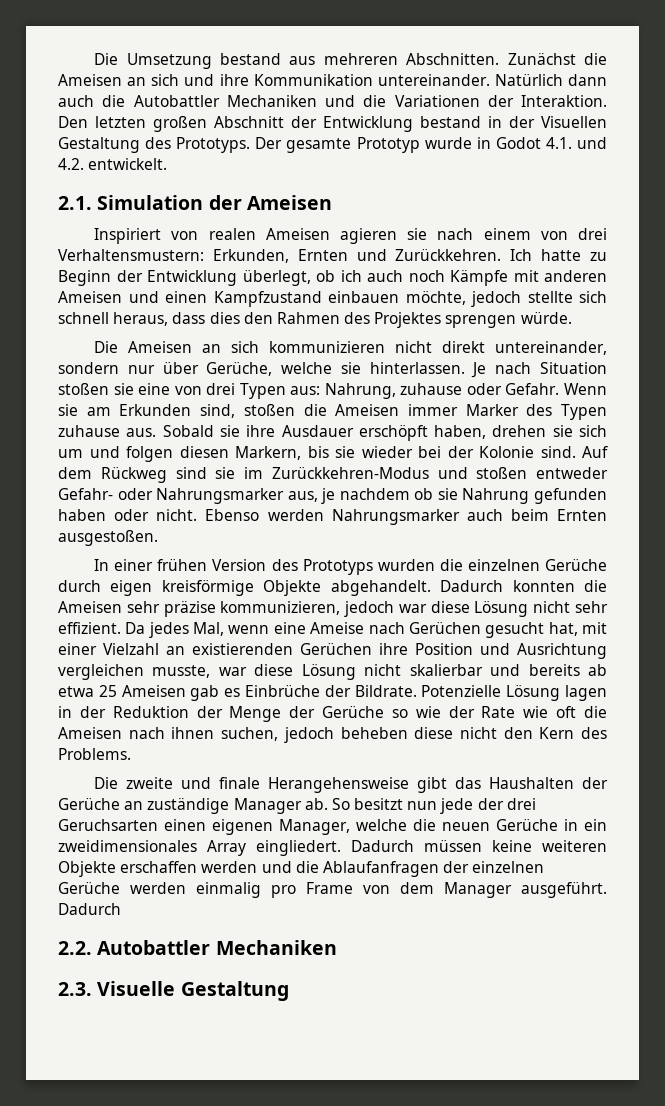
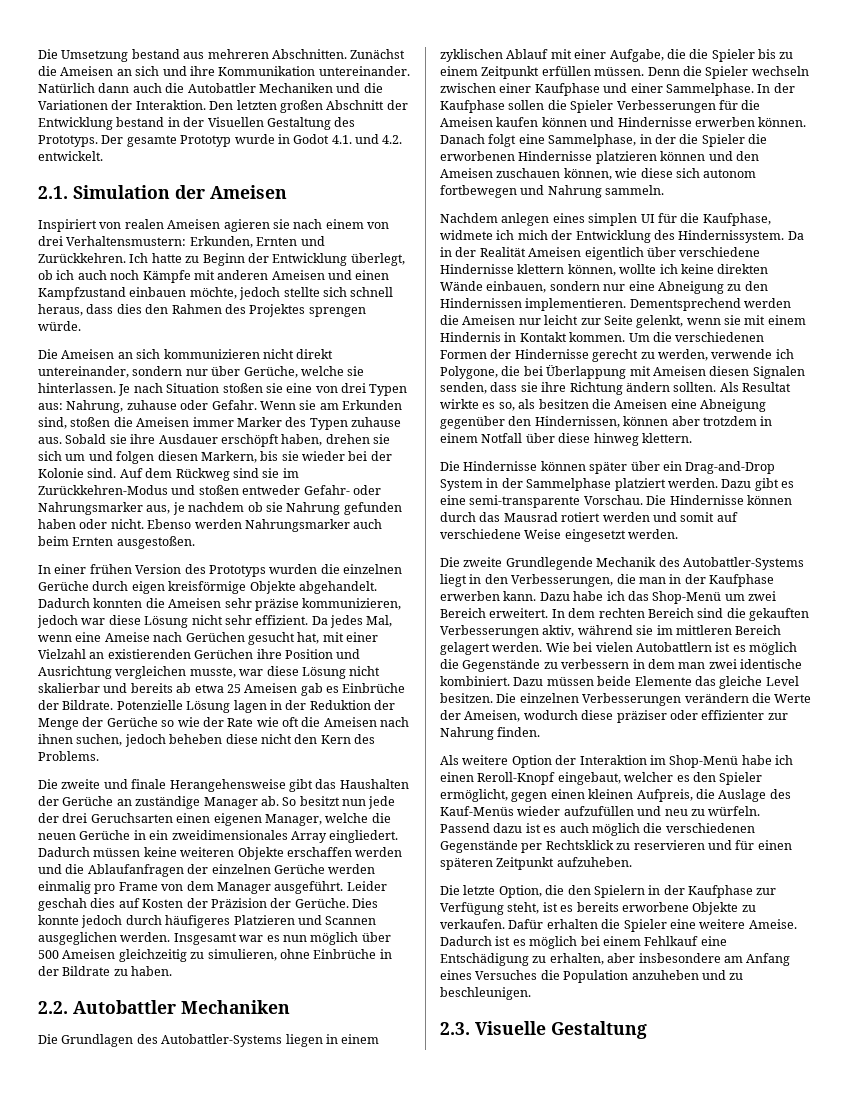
- Dadurch müssen keine weiteren Objekte erschaffen werden und die Ablaufanfragen der einzelnen Gerüche werden einmalig pro Frame von dem Manager ausgeführt. Dadurch
+ Dadurch müssen keine weiteren Objekte erschaffen werden und die Ablaufanfragen der einzelnen Gerüche werden einmalig pro Frame von dem Manager ausgeführt. Leider geschah dies auf Kosten der Präzision der Gerüche. Dies konnte jedoch durch häufigeres Platzieren und Scannen ausgeglichen werden. Insgesamt war es nun möglich über 500 Ameisen gleichzeitig zu simulieren, ohne Einbrüche in der Bildrate zu haben.
  2.2. Autobattler Mechaniken
+ Die Grundlagen des Autobattler-Systems liegen in einem zyklischen Ablauf mit einer Aufgabe, die die Spieler bis zu einem Zeitpunkt erfüllen müssen. Denn die Spieler wechseln zwischen einer Kaufphase und einer Sammelphase. In der Kaufphase sollen die Spieler Verbesserungen für die Ameisen kaufen können und Hindernisse erwerben können. Danach folgt eine Sammelphase, in der die Spieler die erworbenen Hindernisse platzieren können und den Ameisen zuschauen können, wie diese sich autonom fortbewegen und Nahrung sammeln.
+ Nachdem anlegen eines simplen UI für die Kaufphase, widmete ich mich der Entwicklung des Hindernissystem. Da in der Realität Ameisen eigentlich über verschiedene Hindernisse klettern können, wollte ich keine direkten Wände einbauen, sondern nur eine Abneigung zu den Hindernissen implementieren. Dementsprechend werden die Ameisen nur leicht zur Seite gelenkt, wenn sie mit einem Hindernis in Kontakt kommen. Um die verschiedenen Formen der Hindernisse gerecht zu werden, verwende ich Polygone, die bei Überlappung mit Ameisen diesen Signalen senden, dass sie ihre Richtung ändern sollten. Als Resultat wirkte es so, als besitzen die Ameisen eine Abneigung gegenüber den Hindernissen, können aber trotzdem in einem Notfall über diese hinweg klettern.
+ Die Hindernisse können später über ein Drag-and-Drop System in der Sammelphase platziert werden. Dazu gibt es eine semi-transparente Vorschau. Die Hindernisse können durch das Mausrad rotiert werden und somit auf verschiedene Weise eingesetzt werden.
+ Die zweite Grundlegende Mechanik des Autobattler-Systems liegt in den Verbesserungen, die man in der Kaufphase erwerben kann. Dazu habe ich das Shop-Menü um zwei Bereich erweitert. In dem rechten Bereich sind die gekauften Verbesserungen aktiv, während sie im mittleren Bereich gelagert werden. Wie bei vielen Autobattlern ist es möglich die Gegenstände zu verbessern in dem man zwei identische kombiniert. Dazu müssen beide Elemente das gleiche Level besitzen. Die einzelnen Verbesserungen verändern die Werte der Ameisen, wodurch diese präziser oder effizienter zur Nahrung finden.
+ Als weitere Option der Interaktion im Shop-Menü habe ich einen Reroll-Knopf eingebaut, welcher es den Spieler ermöglicht, gegen einen kleinen Aufpreis, die Auslage des Kauf-Menüs wieder aufzufüllen und neu zu würfeln. Passend dazu ist es auch möglich die verschiedenen Gegenstände per Rechtsklick zu reservieren und für einen späteren Zeitpunkt aufzuheben.
+ Die letzte Option, die den Spielern in der Kaufphase zur Verfügung steht, ist es bereits erworbene Objekte zu verkaufen. Dafür erhalten die Spieler eine weitere Ameise. Dadurch ist es möglich bei einem Fehlkauf eine Entschädigung zu erhalten, aber insbesondere am Anfang eines Versuches die Population anzuheben und zu beschleunigen.

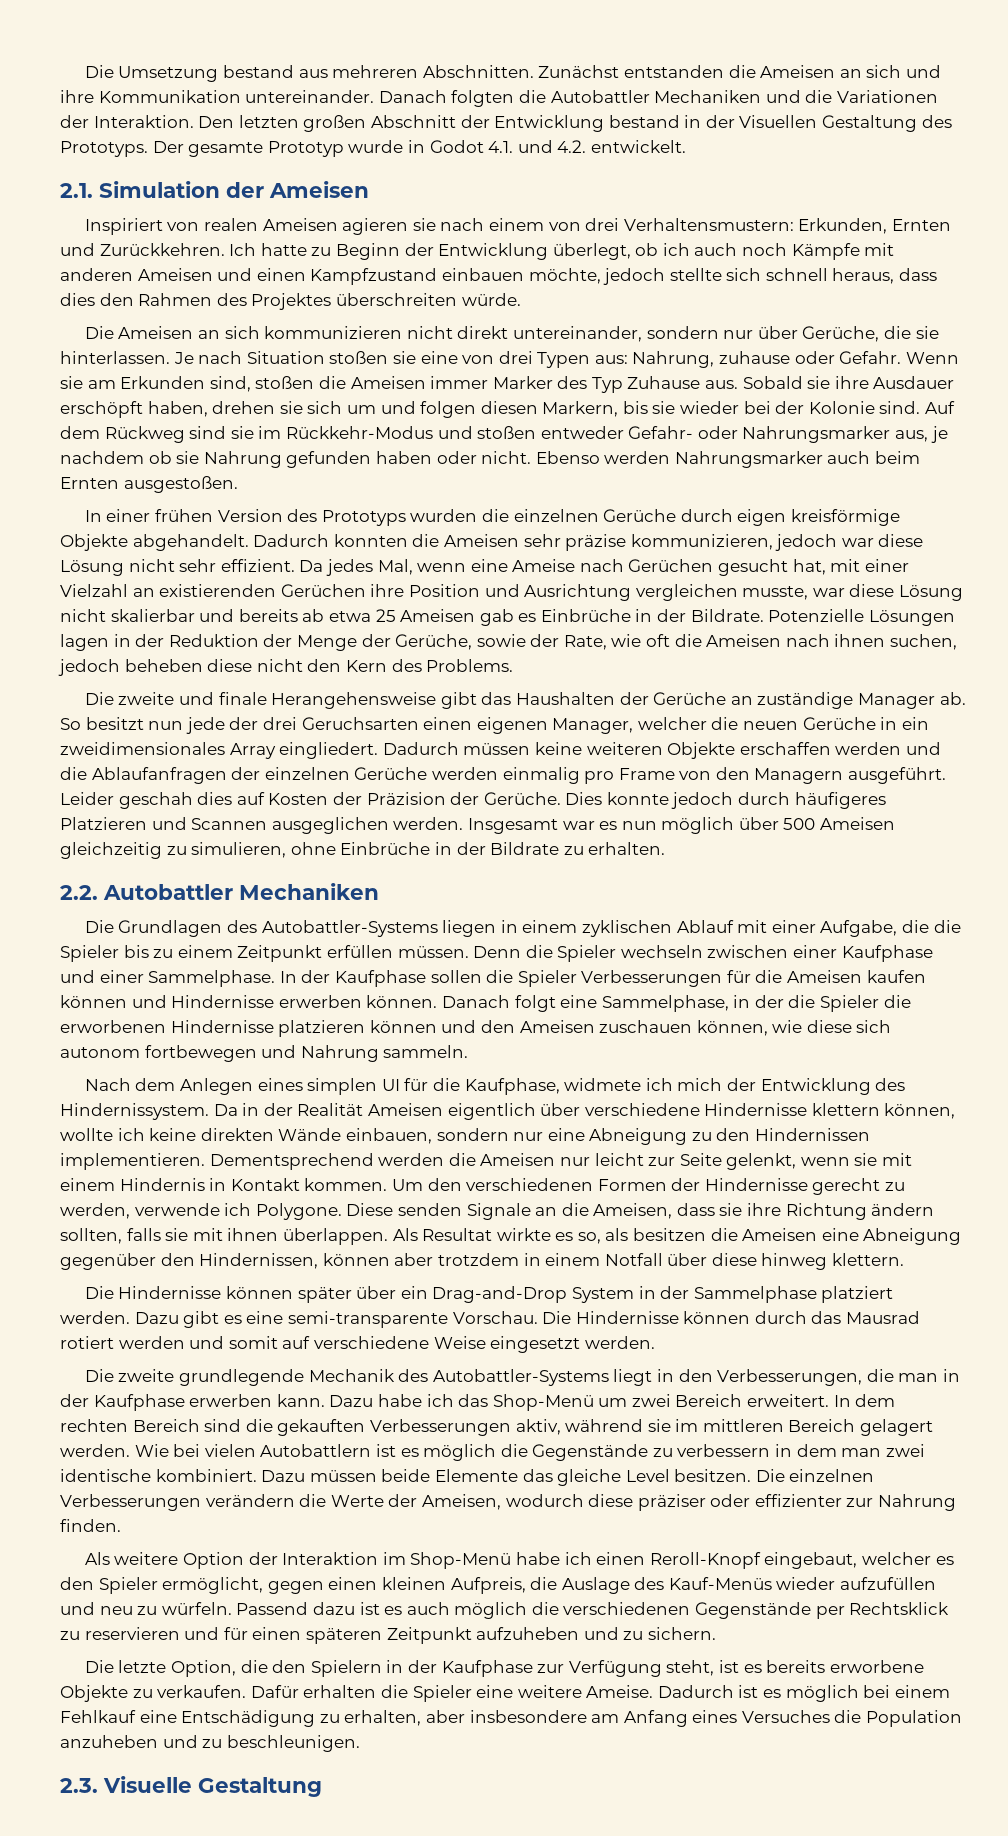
- Zunächst die Ameisen an sich und ihre Kommunikation untereinander.
+ Zunächst entstanden die Ameisen an sich und ihre Kommunikation untereinander.
- Natürlich dann auch die Autobattler Mechaniken und die Variationen der Interaktion.
+ Danach folgten die Autobattler Mechaniken und die Variationen der Interaktion.
- Ich hatte zu Beginn der Entwicklung überlegt, ob ich auch noch Kämpfe mit anderen Ameisen und einen Kampfzustand einbauen möchte, jedoch stellte sich schnell heraus, dass dies den Rahmen des Projektes sprengen würde.
+ Ich hatte zu Beginn der Entwicklung überlegt, ob ich auch noch Kämpfe mit anderen Ameisen und einen Kampfzustand einbauen möchte, jedoch stellte sich schnell heraus, dass dies den Rahmen des Projektes überschreiten würde.
- Die Ameisen an sich kommunizieren nicht direkt untereinander, sondern nur über Gerüche, welche sie hinterlassen.
+ Die Ameisen an sich kommunizieren nicht direkt untereinander, sondern nur über Gerüche, die sie hinterlassen.
- Wenn sie am Erkunden sind, stoßen die Ameisen immer Marker des Typen zuhause aus.
+ Wenn sie am Erkunden sind, stoßen die Ameisen immer Marker des Typ Zuhause aus.
- Auf dem Rückweg sind sie im Zurückkehren-Modus und stoßen entweder Gefahr- oder Nahrungsmarker aus, je nachdem ob sie Nahrung gefunden haben oder nicht.
+ Auf dem Rückweg sind sie im Rückkehr-Modus und stoßen entweder Gefahr- oder Nahrungsmarker aus, je nachdem ob sie Nahrung gefunden haben oder nicht.
- Da jedes Mal, wenn eine Ameise nach Gerüchen gesucht hat, mit einer Vielzahl an existierenden Gerüchen ihre Position und Ausrichtung vergleichen musste, war diese Lösung nicht skalierbar und bereits ab etwa 25 Ameisen gab es Einbrüche der Bildrate.
+ Da jedes Mal, wenn eine Ameise nach Gerüchen gesucht hat, mit einer Vielzahl an existierenden Gerüchen ihre Position und Ausrichtung vergleichen musste, war diese Lösung nicht skalierbar und bereits ab etwa 25 Ameisen gab es Einbrüche in der Bildrate.
- Potenzielle Lösung lagen in der Reduktion der Menge der Gerüche so wie der Rate wie oft die Ameisen nach ihnen suchen, jedoch beheben diese nicht den Kern des Problems.
+ Potenzielle Lösungen lagen in der Reduktion der Menge der Gerüche, sowie der Rate, wie oft die Ameisen nach ihnen suchen, jedoch beheben diese nicht den Kern des Problems.
- So besitzt nun jede der drei Geruchsarten einen eigenen Manager, welche die neuen Gerüche in ein zweidimensionales Array eingliedert.
+ So besitzt nun jede der drei Geruchsarten einen eigenen Manager, welcher die neuen Gerüche in ein zweidimensionales Array eingliedert.
- Dadurch müssen keine weiteren Objekte erschaffen werden und die Ablaufanfragen der einzelnen Gerüche werden einmalig pro Frame von dem Manager ausgeführt.
+ Dadurch müssen keine weiteren Objekte erschaffen werden und die Ablaufanfragen der einzelnen Gerüche werden einmalig pro Frame von den Managern ausgeführt.
- Insgesamt war es nun möglich über 500 Ameisen gleichzeitig zu simulieren, ohne Einbrüche in der Bildrate zu haben.
+ Insgesamt war es nun möglich über 500 Ameisen gleichzeitig zu simulieren, ohne Einbrüche in der Bildrate zu erhalten.
- Nachdem anlegen eines simplen UI für die Kaufphase, widmete ich mich der Entwicklung des Hindernissystem.
+ Nach dem Anlegen eines simplen UI für die Kaufphase, widmete ich mich der Entwicklung des Hindernissystem.
- Um die verschiedenen Formen der Hindernisse gerecht zu werden, verwende ich Polygone, die bei Überlappung mit Ameisen diesen Signalen senden, dass sie ihre Richtung ändern sollten.
+ Um den verschiedenen Formen der Hindernisse gerecht zu werden, verwende ich Polygone. Diese senden Signale an die Ameisen, dass sie ihre Richtung ändern sollten, falls sie mit ihnen überlappen.
- Die zweite Grundlegende Mechanik des Autobattler-Systems liegt in den Verbesserungen, die man in der Kaufphase erwerben kann.
+ Die zweite grundlegende Mechanik des Autobattler-Systems liegt in den Verbesserungen, die man in der Kaufphase erwerben kann.
- Passend dazu ist es auch möglich die verschiedenen Gegenstände per Rechtsklick zu reservieren und für einen späteren Zeitpunkt aufzuheben.
+ Passend dazu ist es auch möglich die verschiedenen Gegenstände per Rechtsklick zu reservieren und für einen späteren Zeitpunkt aufzuheben und zu sichern.

